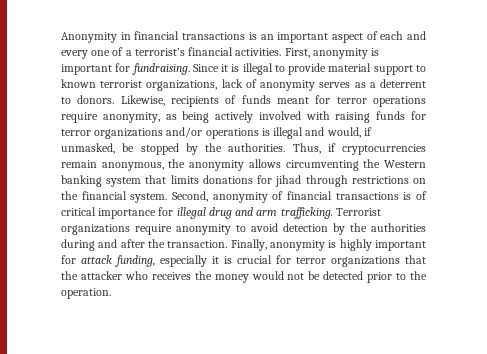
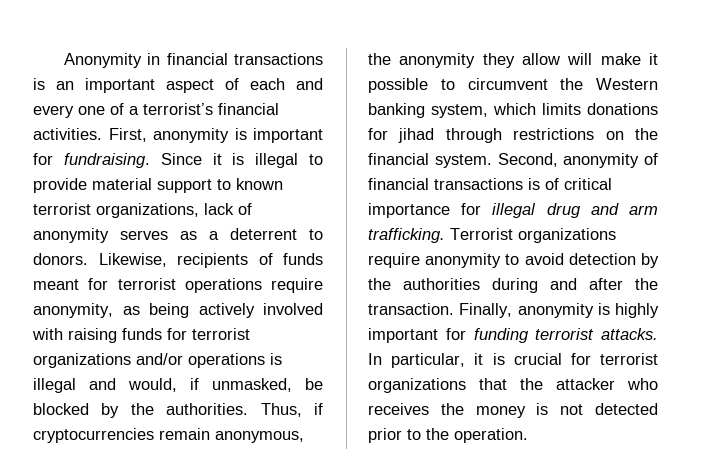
- Likewise, recipients of funds meant for terror operations require anonymity, as being actively involved with raising funds for terror organizations and/or operations is illegal and would, if unmasked, be stopped by the authorities.
+ Likewise, recipients of funds meant for terrorist operations require anonymity, as being actively involved with raising funds for terrorist organizations and/or operations is illegal and would, if unmasked, be blocked by the authorities.
- Thus, if cryptocurrencies remain anonymous, the anonymity allows circumventing the Western banking system that limits donations for jihad through restrictions on the financial system.
+ Thus, if cryptocurrencies remain anonymous, the anonymity they allow will make it possible to circumvent the Western banking system, which limits donations for jihad through restrictions on the financial system.
- Finally, anonymity is highly important for attack funding, especially it is crucial for terror organizations that the attacker who receives the money would not be detected prior to the operation.
+ Finally, anonymity is highly important for funding terrorist attacks. In particular, it is crucial for terrorist organizations that the attacker who receives the money is not detected prior to the operation.

